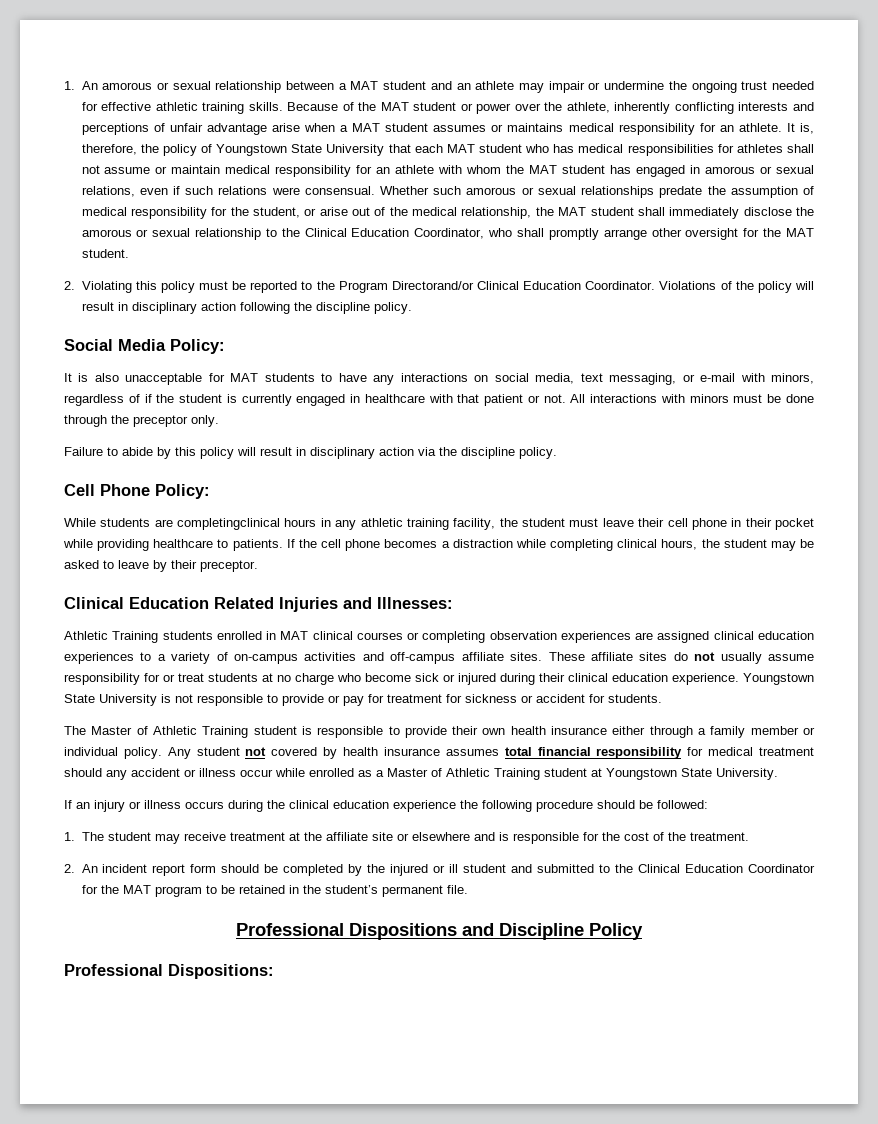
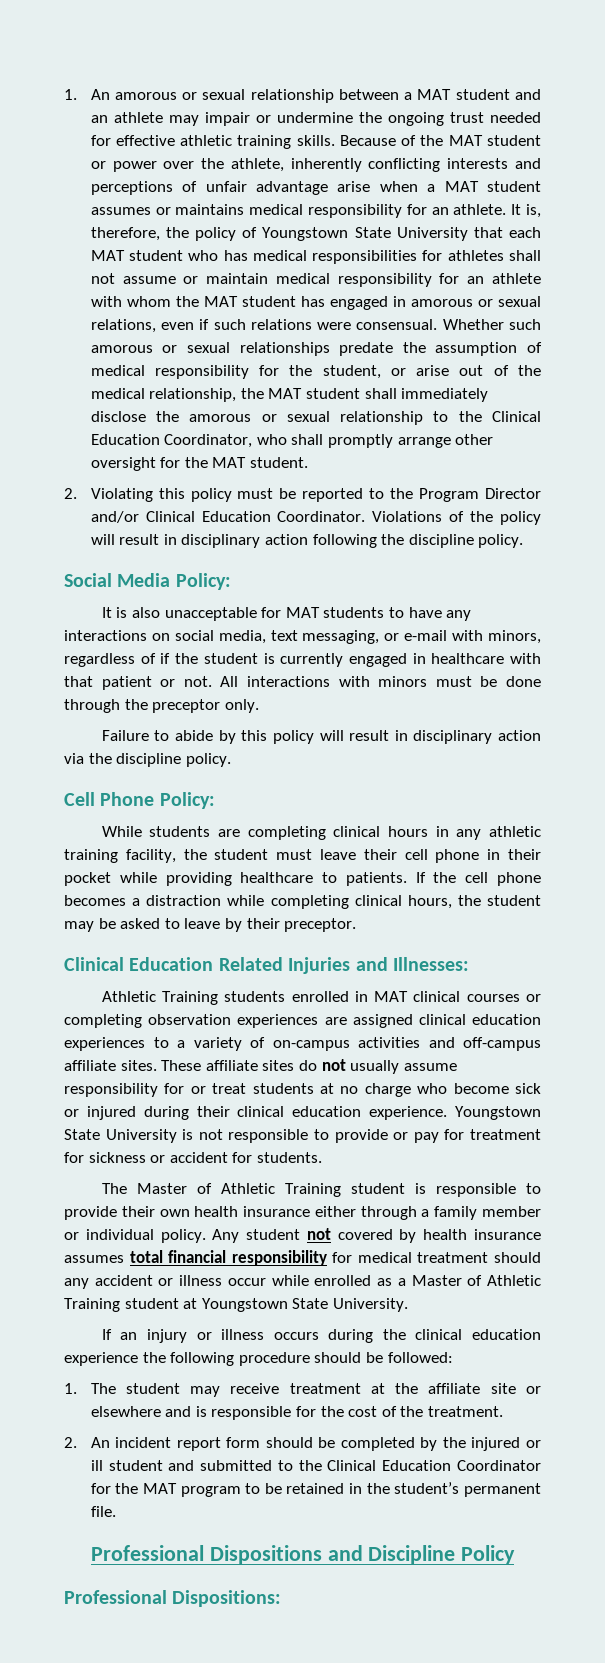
- 2. Violating this policy must be reported to the Program Directorand/or Clinical Education Coordinator.
+ 2. Violating this policy must be reported to the Program Director and/or Clinical Education Coordinator.
- While students are completingclinical hours in any athletic training facility, the student must leave their cell phone in their pocket while providing healthcare to patients.
+ While students are completing clinical hours in any athletic training facility, the student must leave their cell phone in their pocket while providing healthcare to patients.

